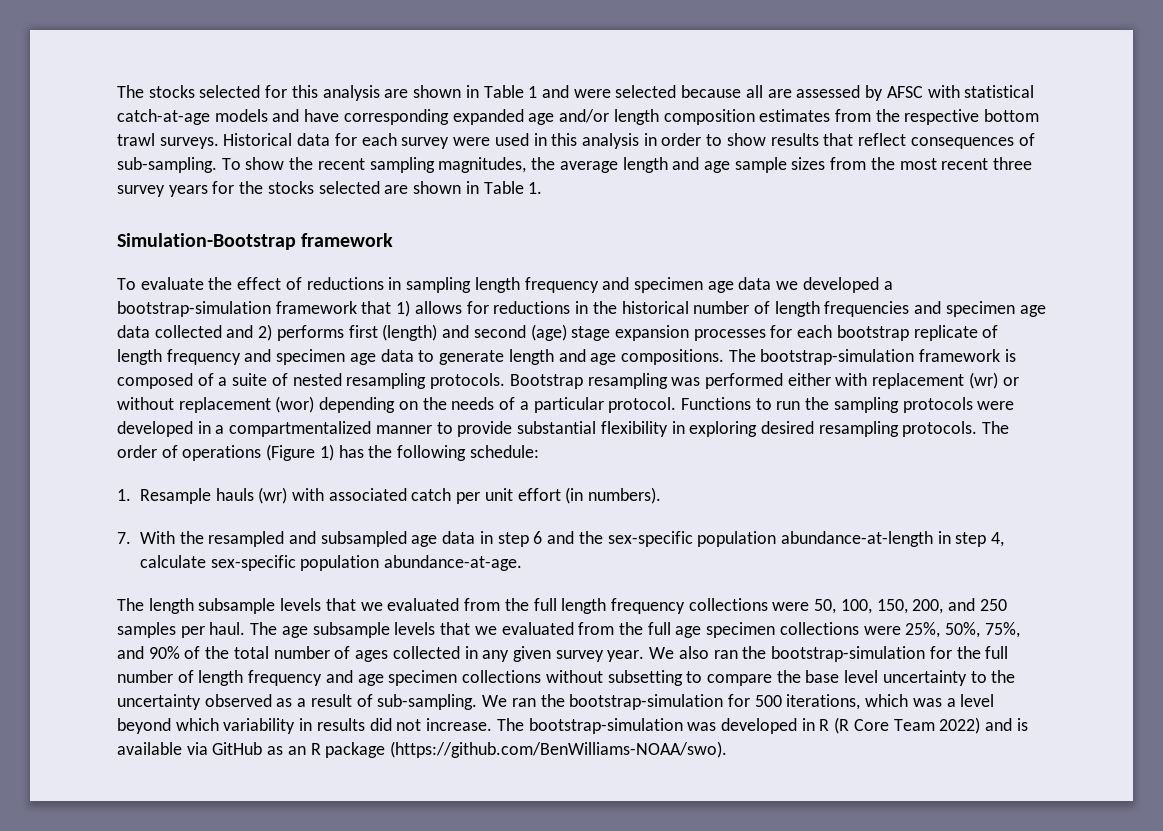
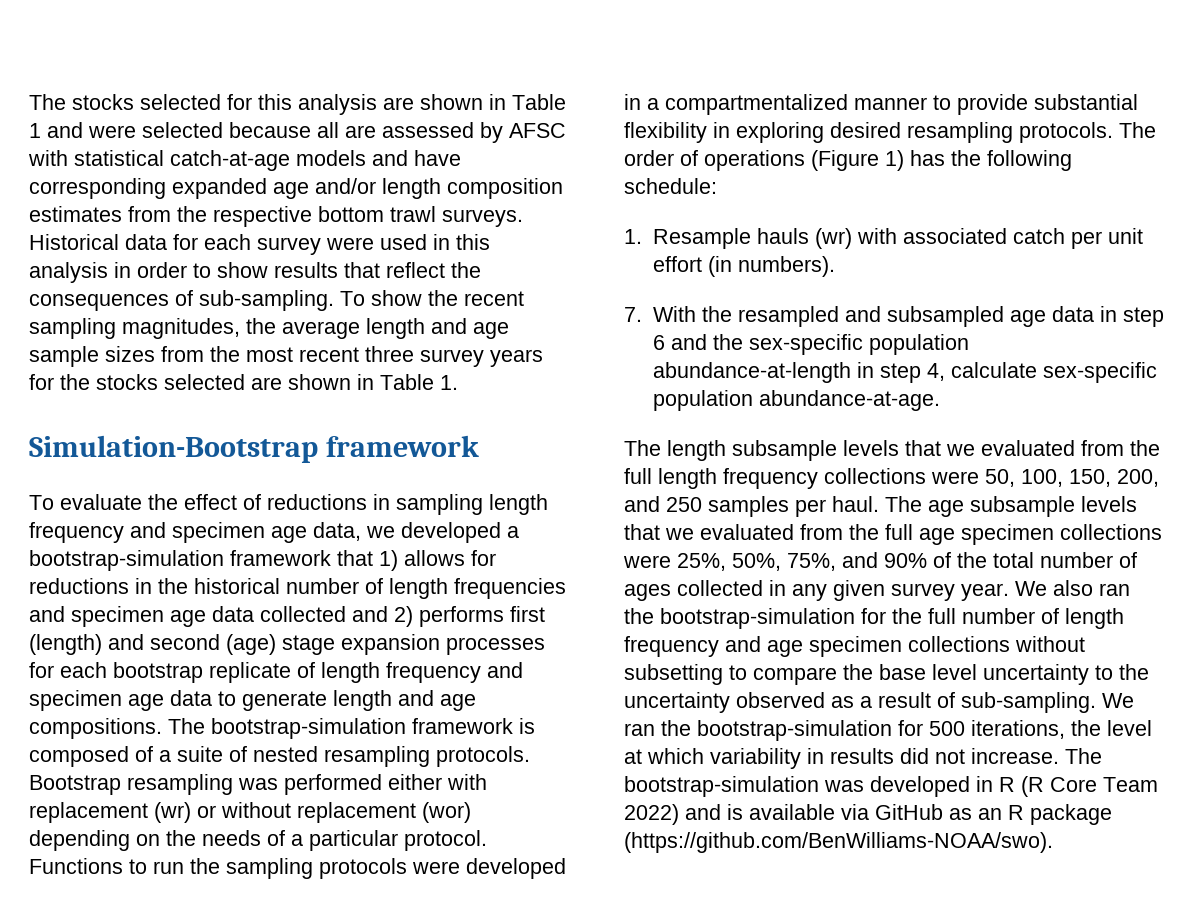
- Historical data for each survey were used in this analysis in order to show results that reflect consequences of sub-sampling.
+ Historical data for each survey were used in this analysis in order to show results that reflect the consequences of sub-sampling.
- To evaluate the effect of reductions in sampling length frequency and specimen age data we developed a bootstrap-simulation framework that 1) allows for reductions in the historical number of length frequencies and specimen age data collected and 2) performs first (length) and second (age) stage expansion processes for each bootstrap replicate of length frequency and specimen age data to generate length and age compositions.
+ To evaluate the effect of reductions in sampling length frequency and specimen age data, we developed a bootstrap-simulation framework that 1) allows for reductions in the historical number of length frequencies and specimen age data collected and 2) performs first (length) and second (age) stage expansion processes for each bootstrap replicate of length frequency and specimen age data to generate length and age compositions.
- We ran the bootstrap-simulation for 500 iterations, which was a level beyond which variability in results did not increase.
+ We ran the bootstrap-simulation for 500 iterations, the level at which variability in results did not increase.

